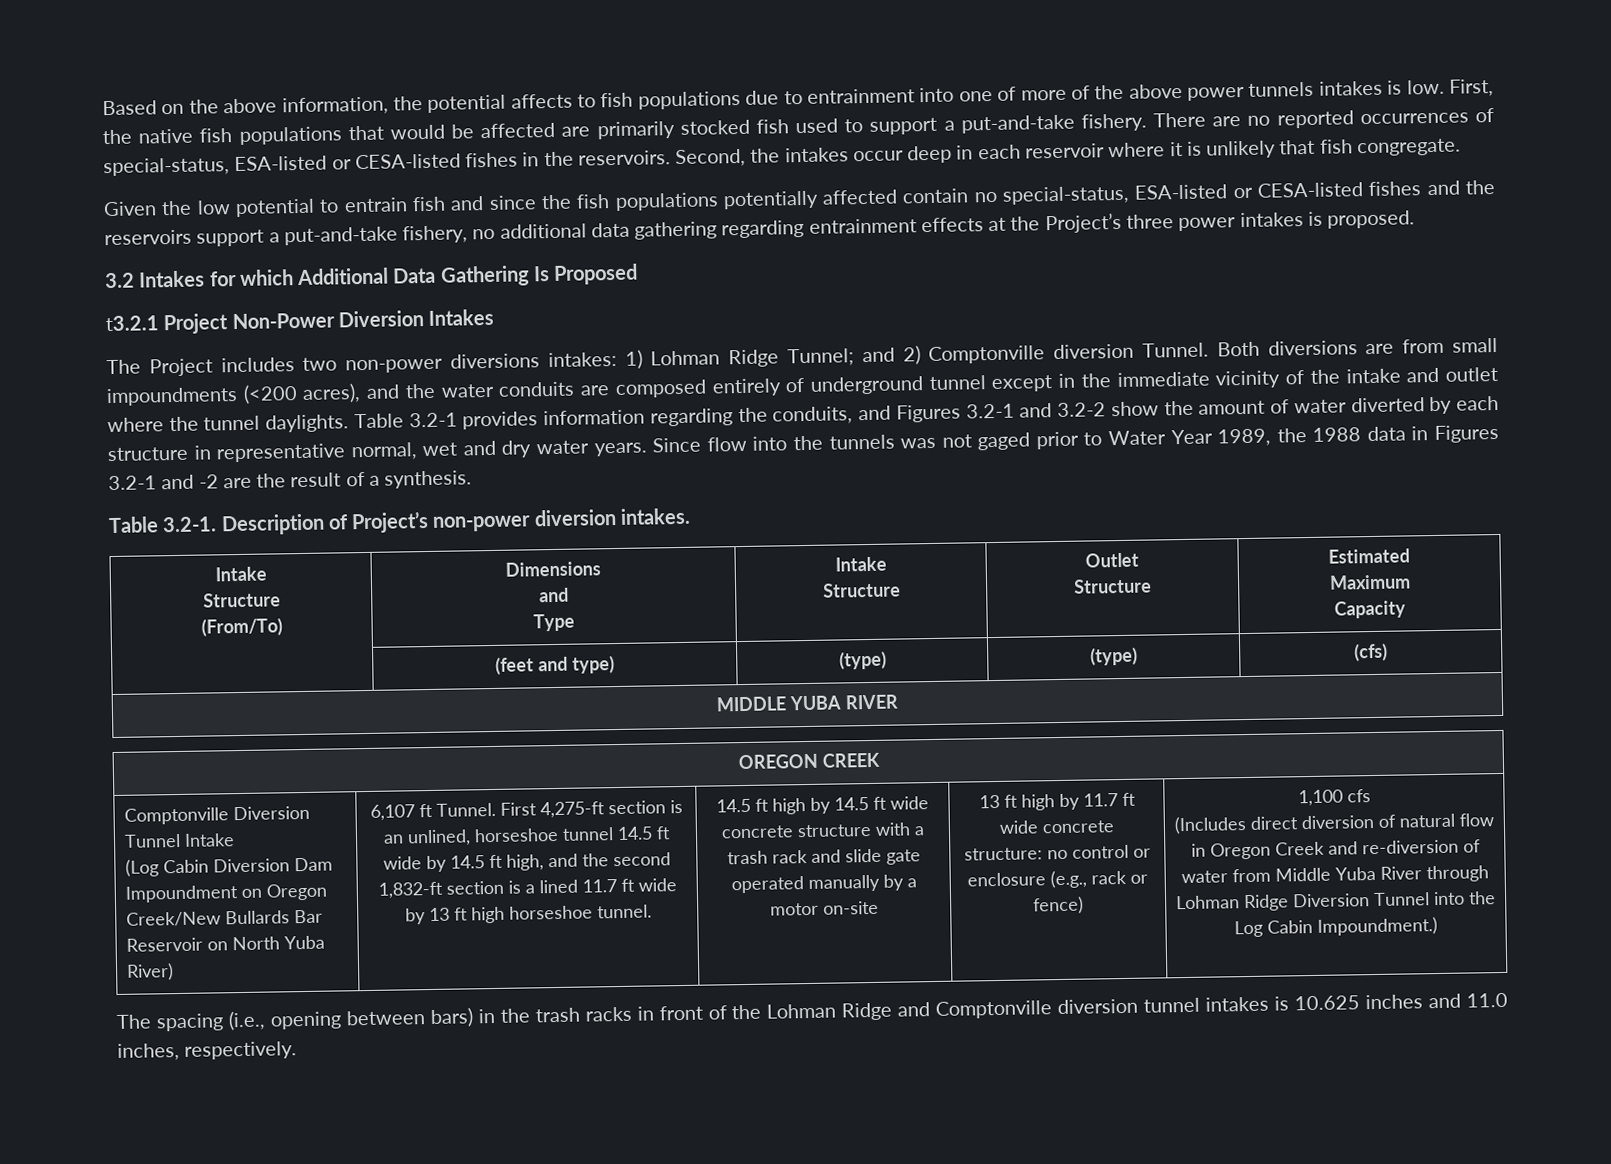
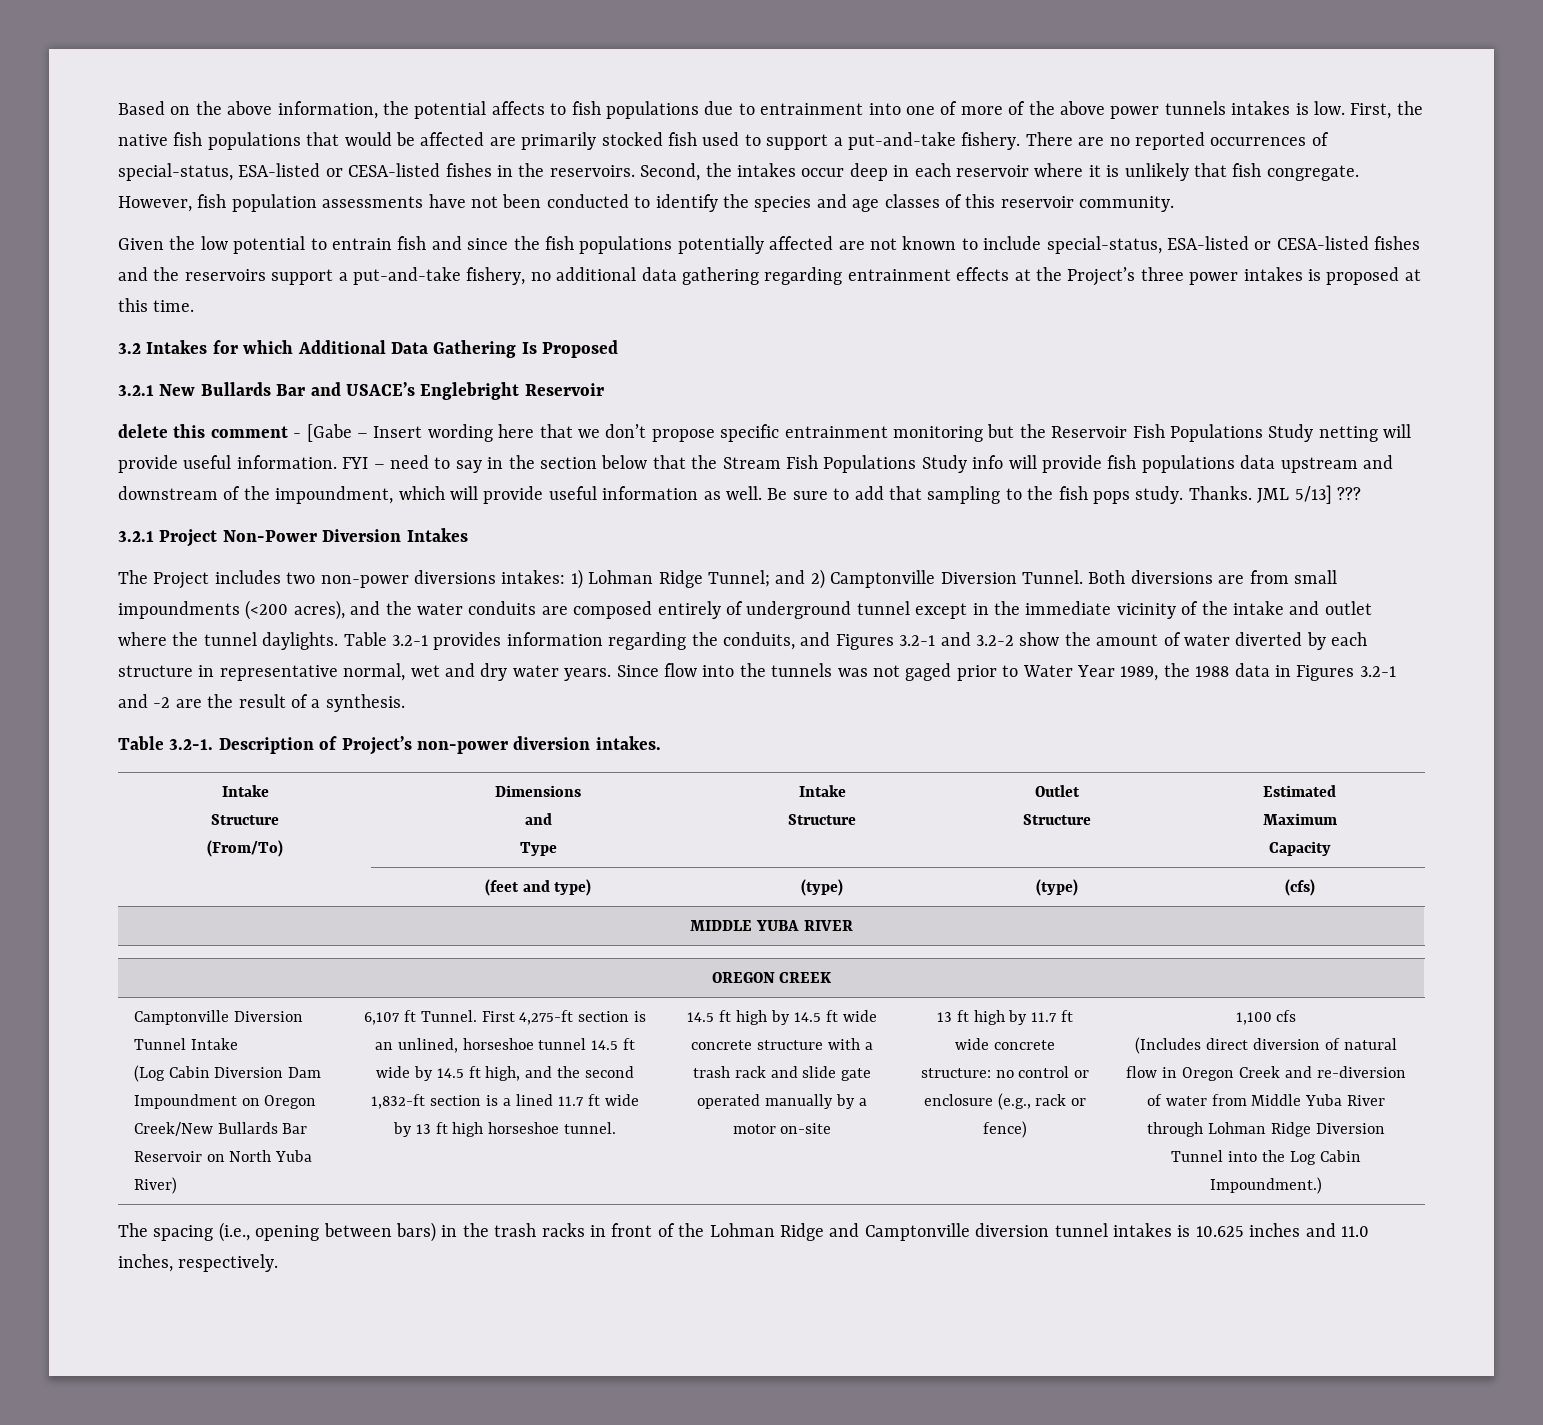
+ However, fish population assessments have not been conducted to identify the species and age classes of this reservoir community.
- Given the low potential to entrain fish and since the fish populations potentially affected contain no special-status, ESA-listed or CESA-listed fishes and the reservoirs support a put-and-take fishery, no additional data gathering regarding entrainment effects at the Project’s three power intakes is proposed.
+ Given the low potential to entrain fish and since the fish populations potentially affected are not known to include special-status, ESA-listed or CESA-listed fishes and the reservoirs support a put-and-take fishery, no additional data gathering regarding entrainment effects at the Project’s three power intakes is proposed at this time.
- t3.2.1 Project Non-Power Diversion Intakes
+ 3.2.1 New Bullards Bar and USACE’s Englebright Reservoir
+ delete this comment - [Gabe – Insert wording here that we don’t propose specific entrainment monitoring but the Reservoir Fish Populations Study netting will provide useful information. FYI – need to say in the section below that the Stream Fish Populations Study info will provide fish populations data upstream and downstream of the impoundment, which will provide useful information as well. Be sure to add that sampling to the fish pops study. Thanks. JML 5/13] ???
+ 3.2.1 Project Non-Power Diversion Intakes
- The Project includes two non-power diversions intakes: 1) Lohman Ridge Tunnel; and 2) Comptonville diversion Tunnel.
+ The Project includes two non-power diversions intakes: 1) Lohman Ridge Tunnel; and 2) Camptonville Diversion Tunnel.
- Comptonville Diversion Tunnel Intake
+ Camptonville Diversion Tunnel Intake
- The spacing (i.e., opening between bars) in the trash racks in front of the Lohman Ridge and Comptonville diversion tunnel intakes is 10.625 inches and 11.0 inches, respectively.
+ The spacing (i.e., opening between bars) in the trash racks in front of the Lohman Ridge and Camptonville diversion tunnel intakes is 10.625 inches and 11.0 inches, respectively.

